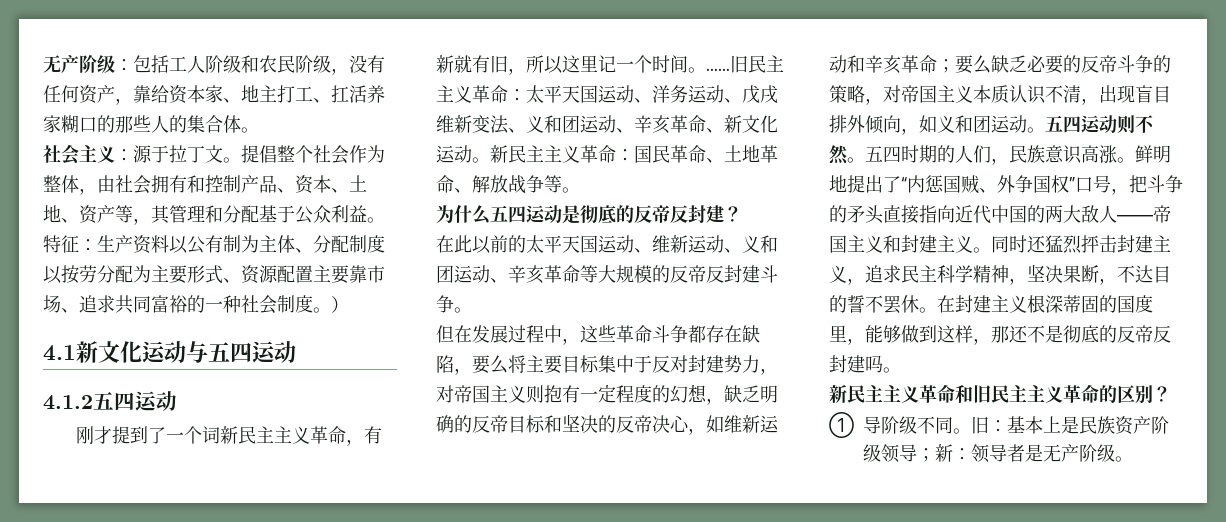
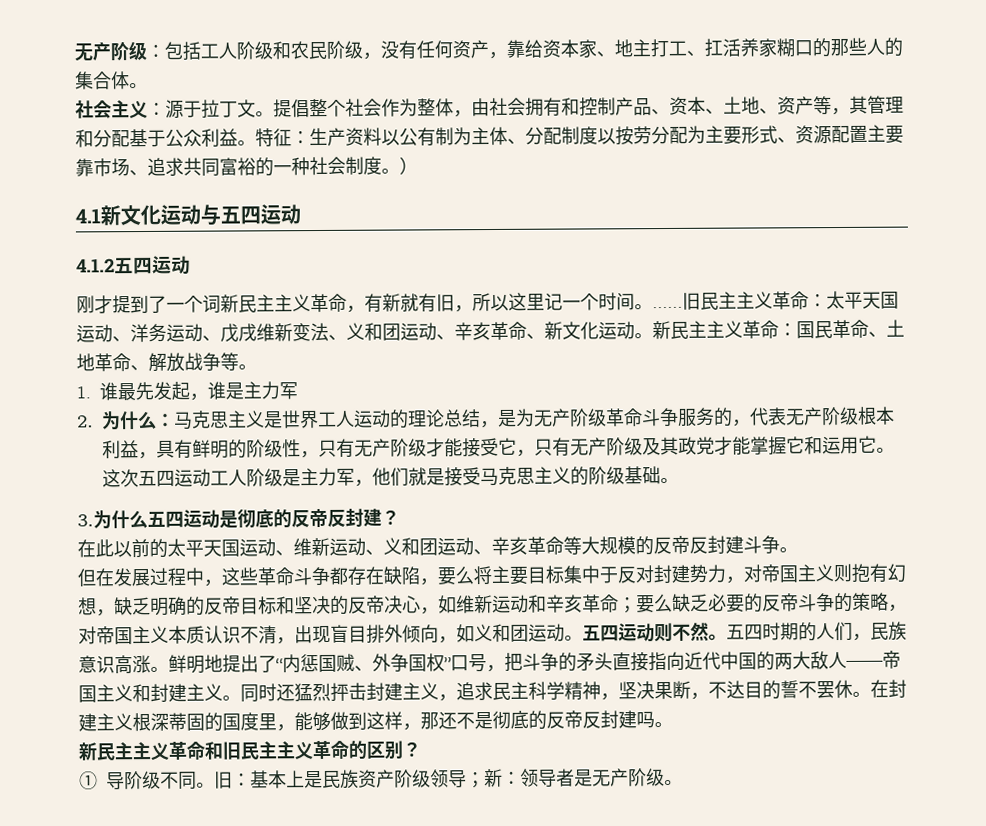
- 为什么五四运动是彻底的反帝反封建？
+ 1.谁最先发起，谁是主力军
+ 2.为什么：马克思主义是世界工人运动的理论总结，是为无产阶级革命斗争服务的，代表无产阶级根本利益，具有鲜明的阶级性，只有无产阶级才能接受它，只有无产阶级及其政党才能掌握它和运用它。这次五四运动工人阶级是主力军，他们就是接受马克思主义的阶级基础。
+ 3.为什么五四运动是彻底的反帝反封建？
- 但在发展过程中，这些革命斗争都存在缺陷，要么将主要目标集中于反对封建势力，对帝国主义则抱有一定程度的幻想，缺乏明确的反帝目标和坚决的反帝决心，如维新运动和辛亥革命；要么缺乏必要的反帝斗争的策略，对帝国主义本质认识不清，出现盲目排外倾向，如义和团运动。
+ 但在发展过程中，这些革命斗争都存在缺陷，要么将主要目标集中于反对封建势力，对帝国主义则抱有幻想，缺乏明确的反帝目标和坚决的反帝决心，如维新运动和辛亥革命；要么缺乏必要的反帝斗争的策略，对帝国主义本质认识不清，出现盲目排外倾向，如义和团运动。

